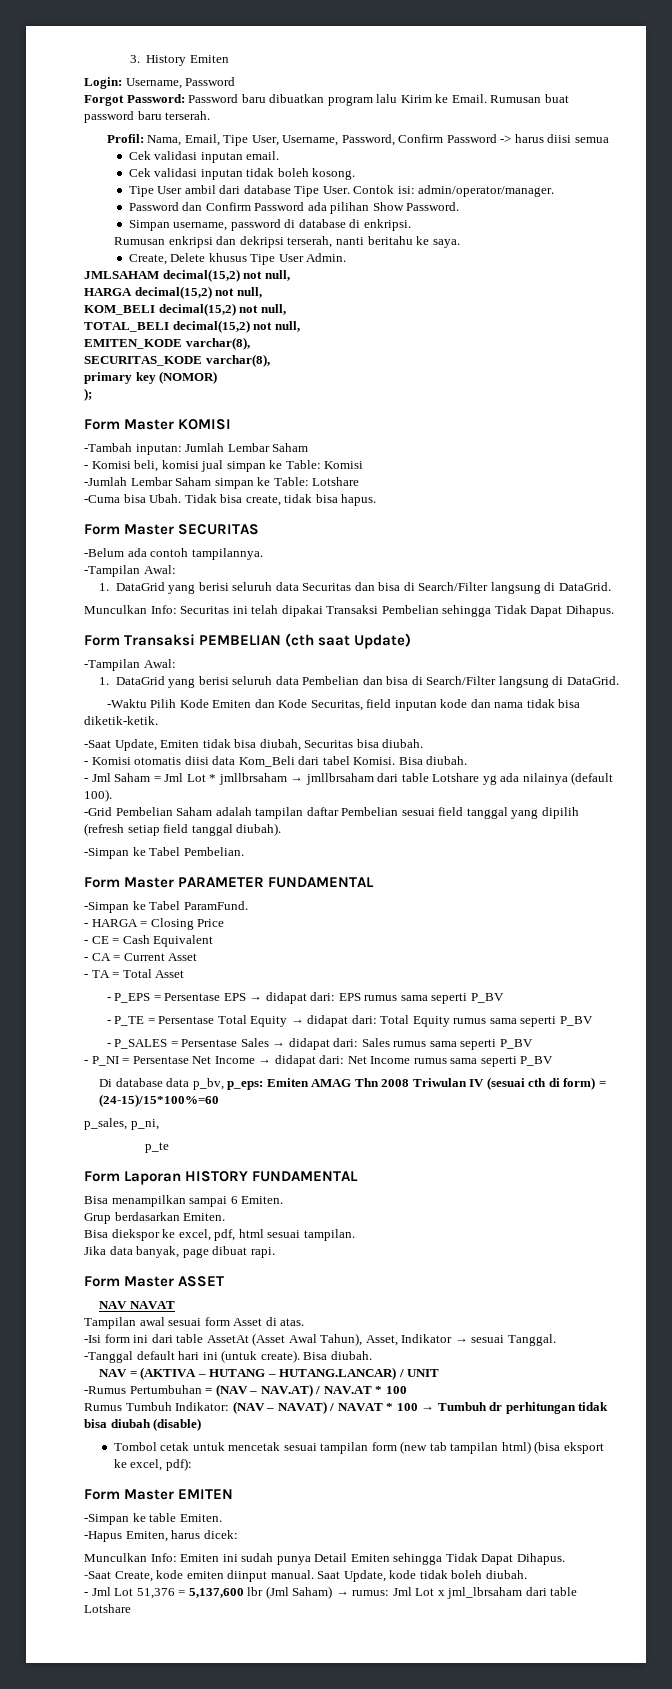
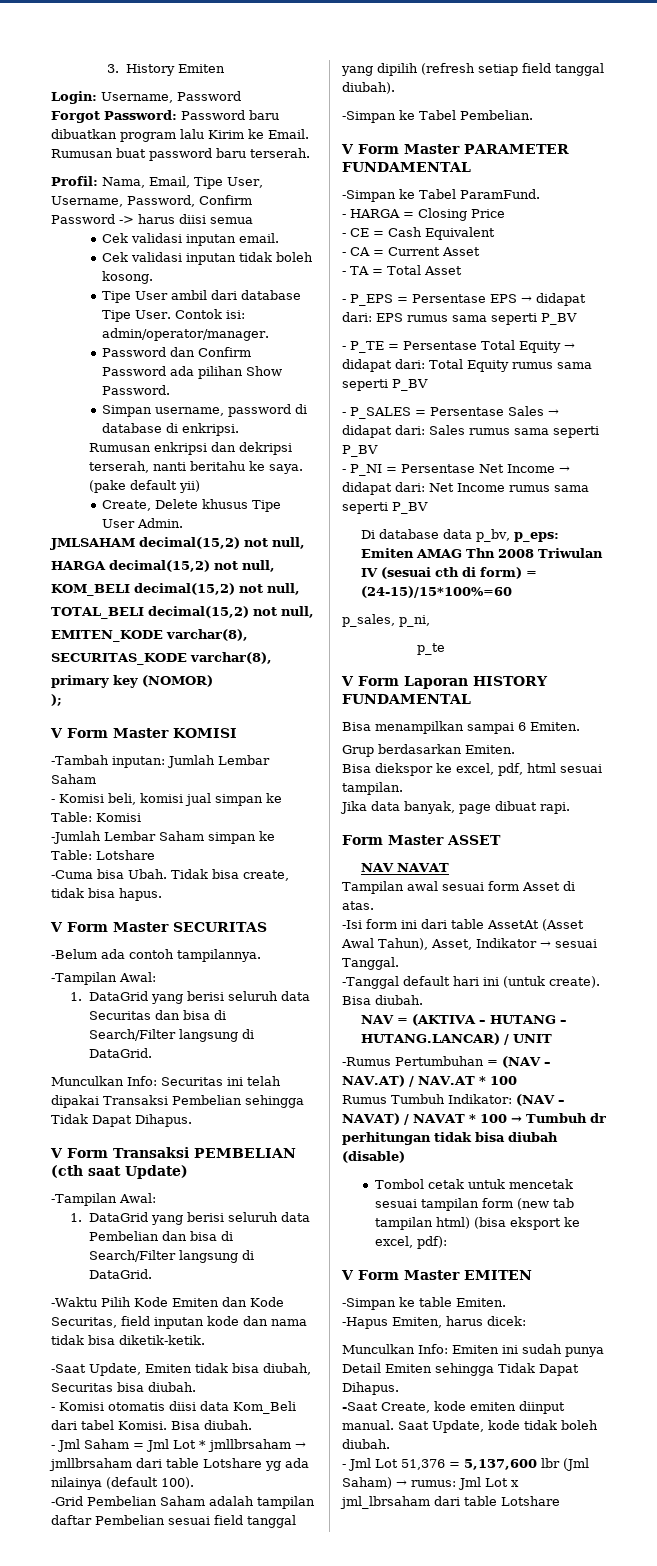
+ (pake default yii)
- Form Master KOMISI
+ V Form Master KOMISI
- Form Master SECURITAS
+ V Form Master SECURITAS
- Form Transaksi PEMBELIAN (cth saat Update)
+ V Form Transaksi PEMBELIAN (cth saat Update)
- Form Master PARAMETER FUNDAMENTAL
+ V Form Master PARAMETER FUNDAMENTAL
- Form Laporan HISTORY FUNDAMENTAL
+ V Form Laporan HISTORY FUNDAMENTAL
- Form Master EMITEN
+ V Form Master EMITEN

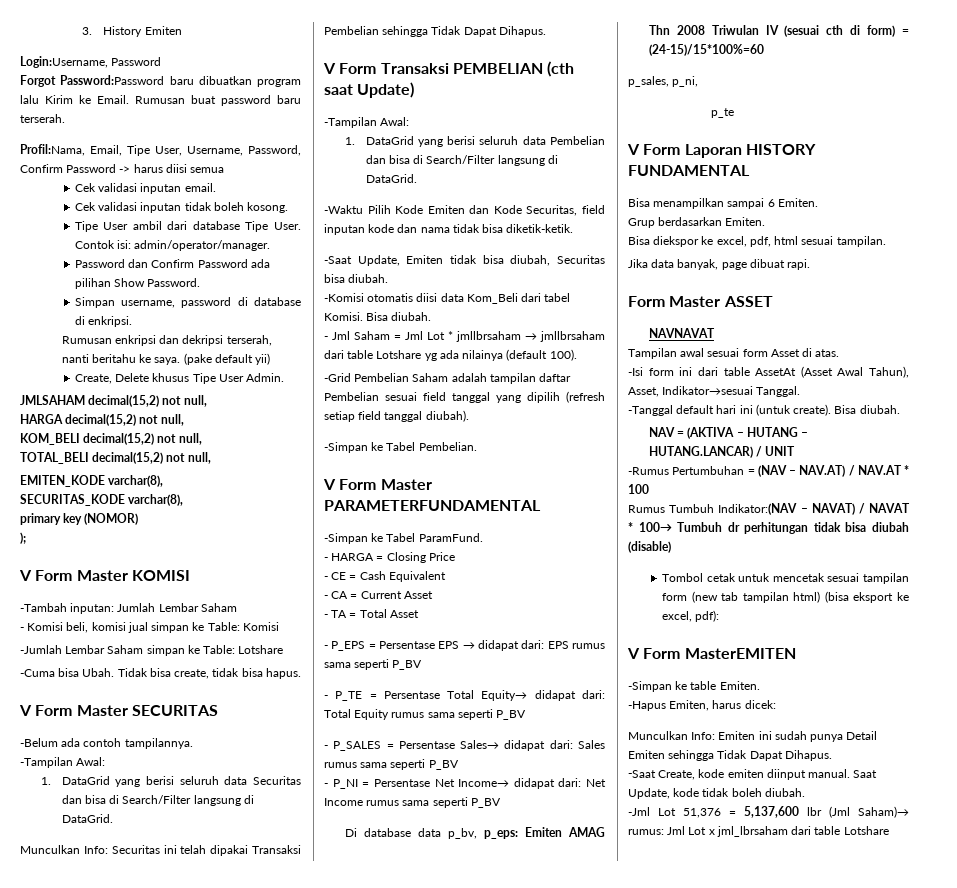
- Login: Username, Password
+ Login:Username, Password
- Forgot Password: Password baru dibuatkan program lalu Kirim ke Email.
+ Forgot Password:Password baru dibuatkan program lalu Kirim ke Email.
- Profil: Nama, Email, Tipe User, Username, Password, Confirm Password -> harus diisi semua
+ Profil:Nama, Email, Tipe User, Username, Password, Confirm Password -> harus diisi semua
- - Komisi otomatis diisi data Kom_Beli dari tabel Komisi.
+ -Komisi otomatis diisi data Kom_Beli dari tabel Komisi.
- V Form Master PARAMETER FUNDAMENTAL
+ V Form Master PARAMETERFUNDAMENTAL
- - P_TE = Persentase Total Equity → didapat dari: Total Equity rumus sama seperti P_BV
+ - P_TE = Persentase Total Equity→ didapat dari: Total Equity rumus sama seperti P_BV
- - P_SALES = Persentase Sales → didapat dari: Sales rumus sama seperti P_BV
+ - P_SALES = Persentase Sales→ didapat dari: Sales rumus sama seperti P_BV
- - P_NI = Persentase Net Income → didapat dari: Net Income rumus sama seperti P_BV
+ - P_NI = Persentase Net Income→ didapat dari: Net Income rumus sama seperti P_BV
- NAV NAVAT
+ NAVNAVAT
- -Isi form ini dari table AssetAt (Asset Awal Tahun), Asset, Indikator → sesuai Tanggal.
+ -Isi form ini dari table AssetAt (Asset Awal Tahun), Asset, Indikator→sesuai Tanggal.
- Rumus Tumbuh Indikator: (NAV – NAVAT) / NAVAT * 100 → Tumbuh dr perhitungan tidak bisa diubah (disable)
+ Rumus Tumbuh Indikator:(NAV – NAVAT) / NAVAT * 100→ Tumbuh dr perhitungan tidak bisa diubah (disable)
- V Form Master EMITEN
+ V Form MasterEMITEN
- - Jml Lot 51,376 = 5,137,600 lbr (Jml Saham) → rumus: Jml Lot x jml_lbrsaham dari table Lotshare
+ -Jml Lot 51,376 = 5,137,600 lbr (Jml Saham)→ rumus: Jml Lot x jml_lbrsaham dari table Lotshare

